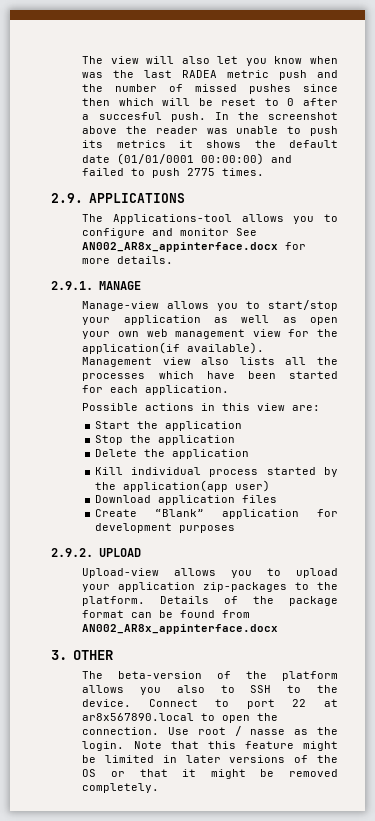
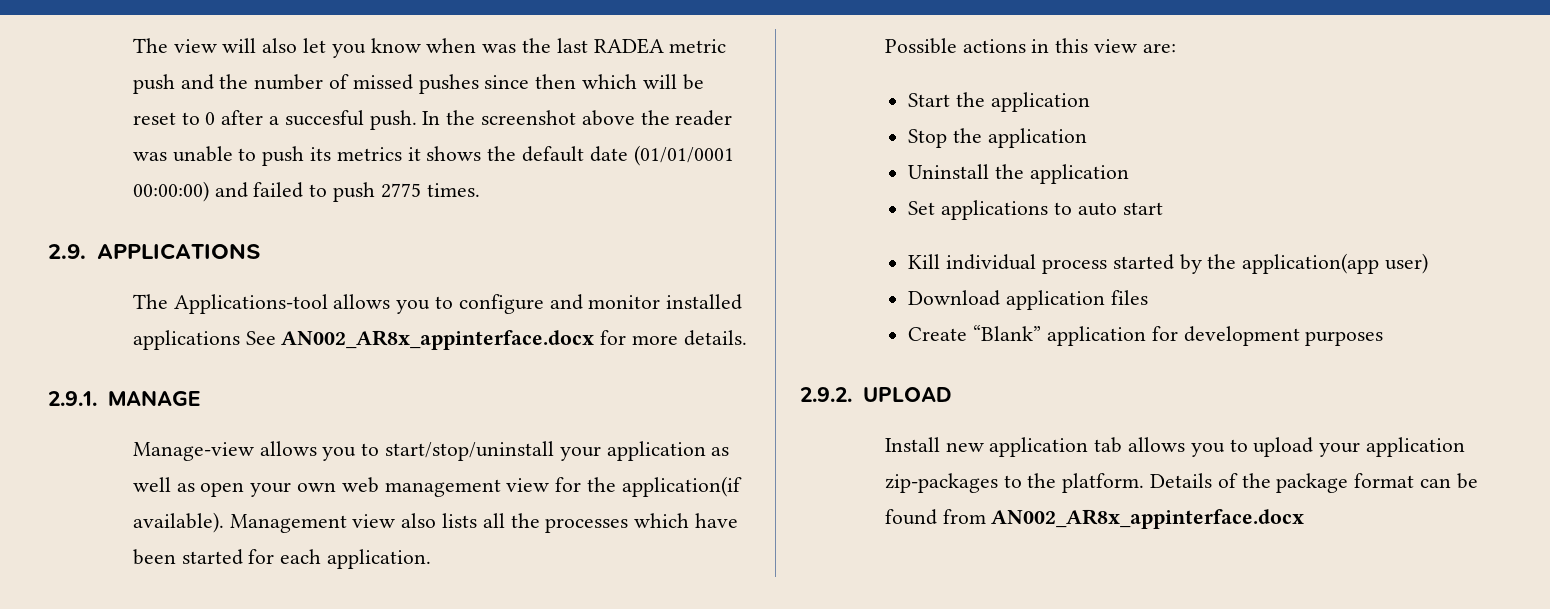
- The Applications-tool allows you to configure and monitor See AN002_AR8x_appinterface.docx for more details.
+ The Applications-tool allows you to configure and monitor installed applications See AN002_AR8x_appinterface.docx for more details.
- Manage-view allows you to start/stop your application as well as open your own web management view for the application(if available).
+ Manage-view allows you to start/stop/uninstall your application as well as open your own web management view for the application(if available).
- Delete the application
+ Uninstall the application
+ Set applications to auto start
- Upload-view allows you to upload your application zip-packages to the platform.
+ Install new application tab allows you to upload your application zip-packages to the platform.
- 3. OTHER
- The beta-version of the platform allows you also to SSH to the device. Connect to port 22 at ar8x567890.local to open the connection. Use root / nasse as the login. Note that this feature might be limited in later versions of the OS or that it might be removed completely.

